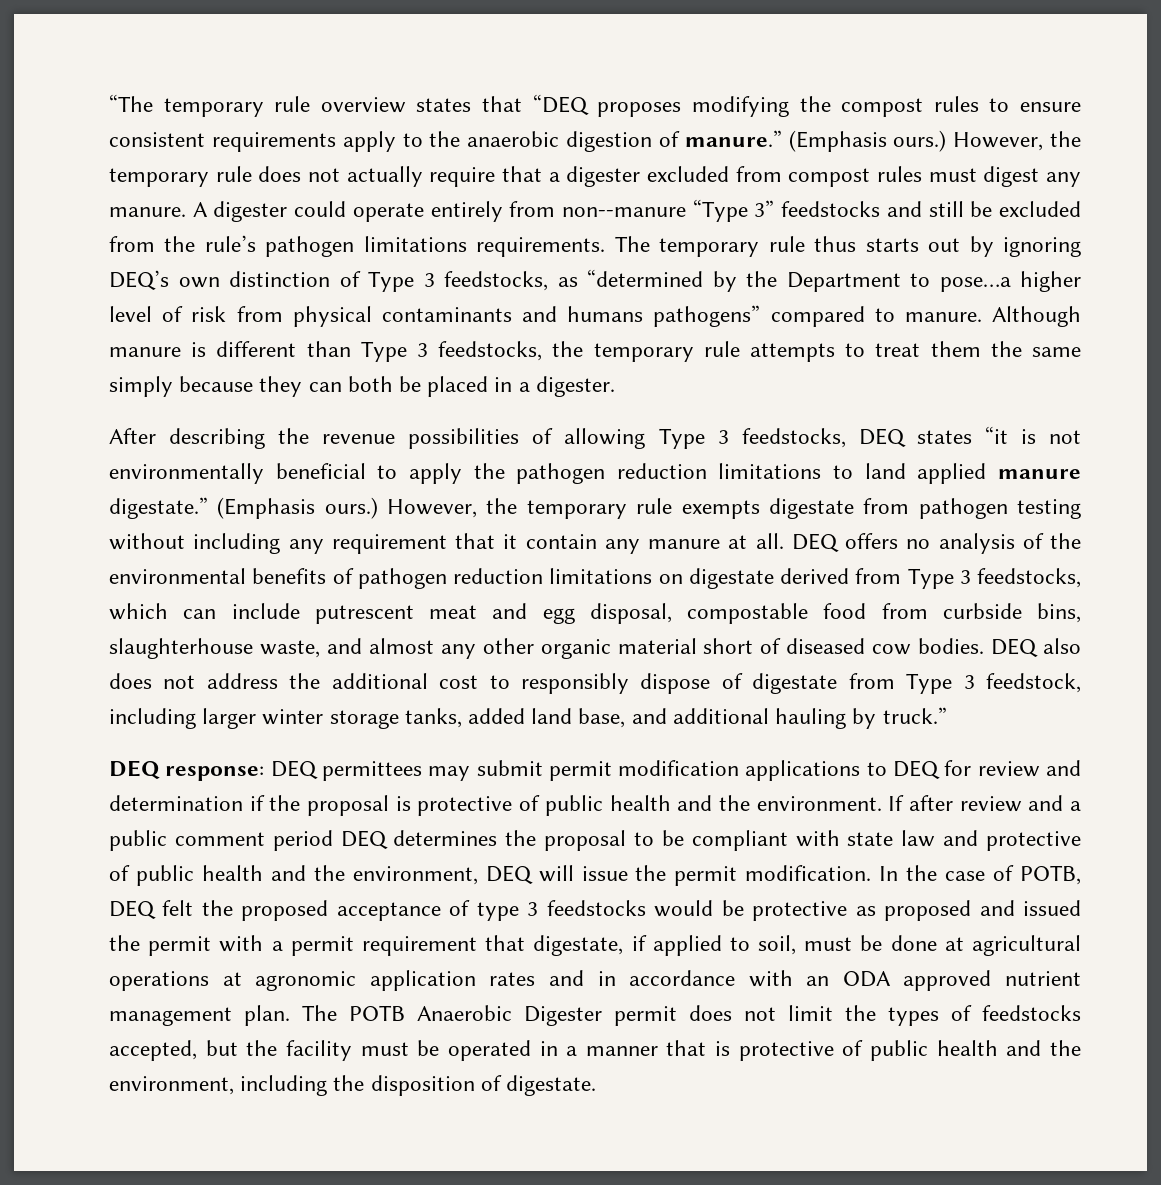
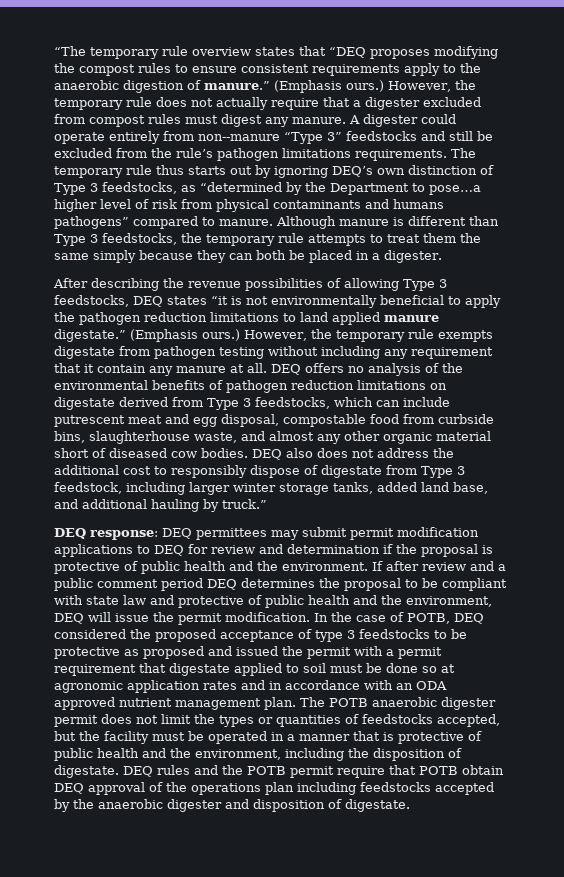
- In the case of POTB, DEQ felt the proposed acceptance of type 3 feedstocks would be protective as proposed and issued the permit with a permit requirement that digestate, if applied to soil, must be done at agricultural operations at agronomic application rates and in accordance with an ODA approved nutrient management plan.
+ In the case of POTB, DEQ considered the proposed acceptance of type 3 feedstocks to be protective as proposed and issued the permit with a permit requirement that digestate applied to soil must be done so at agronomic application rates and in accordance with an ODA approved nutrient management plan.
- The POTB Anaerobic Digester permit does not limit the types of feedstocks accepted, but the facility must be operated in a manner that is protective of public health and the environment, including the disposition of digestate.
+ The POTB anaerobic digester permit does not limit the types or quantities of feedstocks accepted, but the facility must be operated in a manner that is protective of public health and the environment, including the disposition of digestate.
+ DEQ rules and the POTB permit require that POTB obtain DEQ approval of the operations plan including feedstocks accepted by the anaerobic digester and disposition of digestate.

